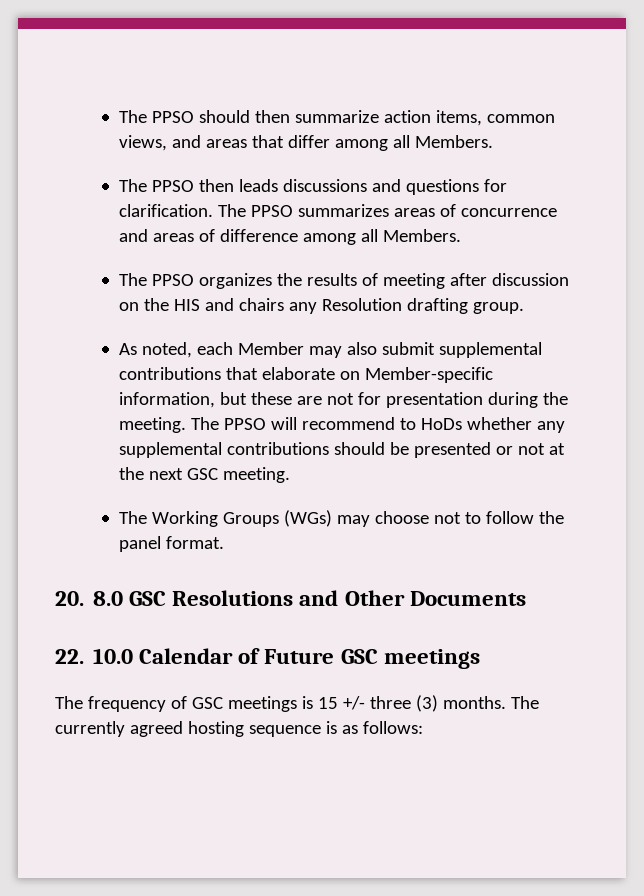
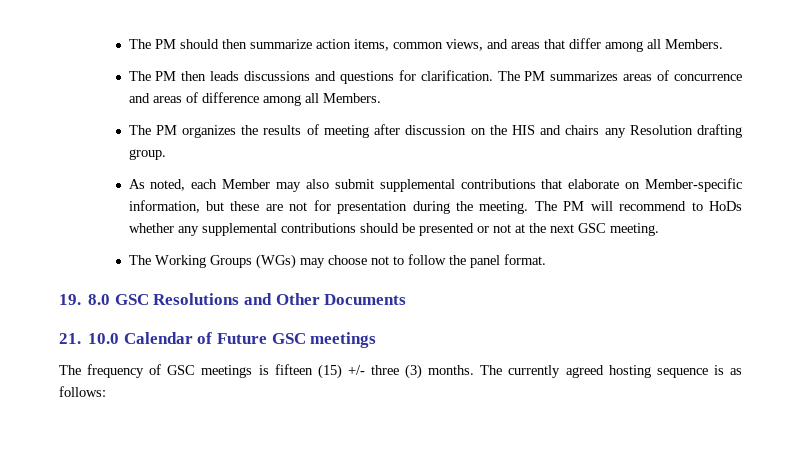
- The PPSO should then summarize action items, common views, and areas that differ among all Members.
+ The PM should then summarize action items, common views, and areas that differ among all Members.
- The PPSO then leads discussions and questions for clarification.
+ The PM then leads discussions and questions for clarification.
- The PPSO summarizes areas of concurrence and areas of difference among all Members.
+ The PM summarizes areas of concurrence and areas of difference among all Members.
- The PPSO organizes the results of meeting after discussion on the HIS and chairs any Resolution drafting group.
+ The PM organizes the results of meeting after discussion on the HIS and chairs any Resolution drafting group.
- The PPSO will recommend to HoDs whether any supplemental contributions should be presented or not at the next GSC meeting.
+ The PM will recommend to HoDs whether any supplemental contributions should be presented or not at the next GSC meeting.
- 20. 8.0 GSC Resolutions and Other Documents
+ 19. 8.0 GSC Resolutions and Other Documents
- 22. 10.0 Calendar of Future GSC meetings
+ 21. 10.0 Calendar of Future GSC meetings
- The frequency of GSC meetings is 15 +/- three (3) months.
+ The frequency of GSC meetings is fifteen (15) +/- three (3) months.

